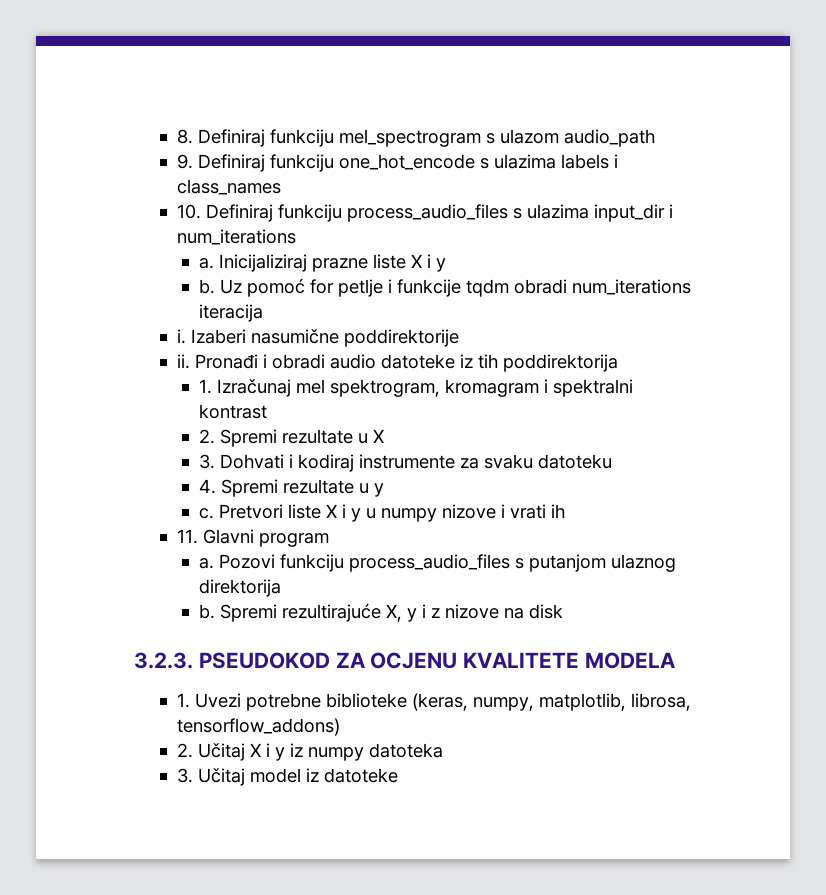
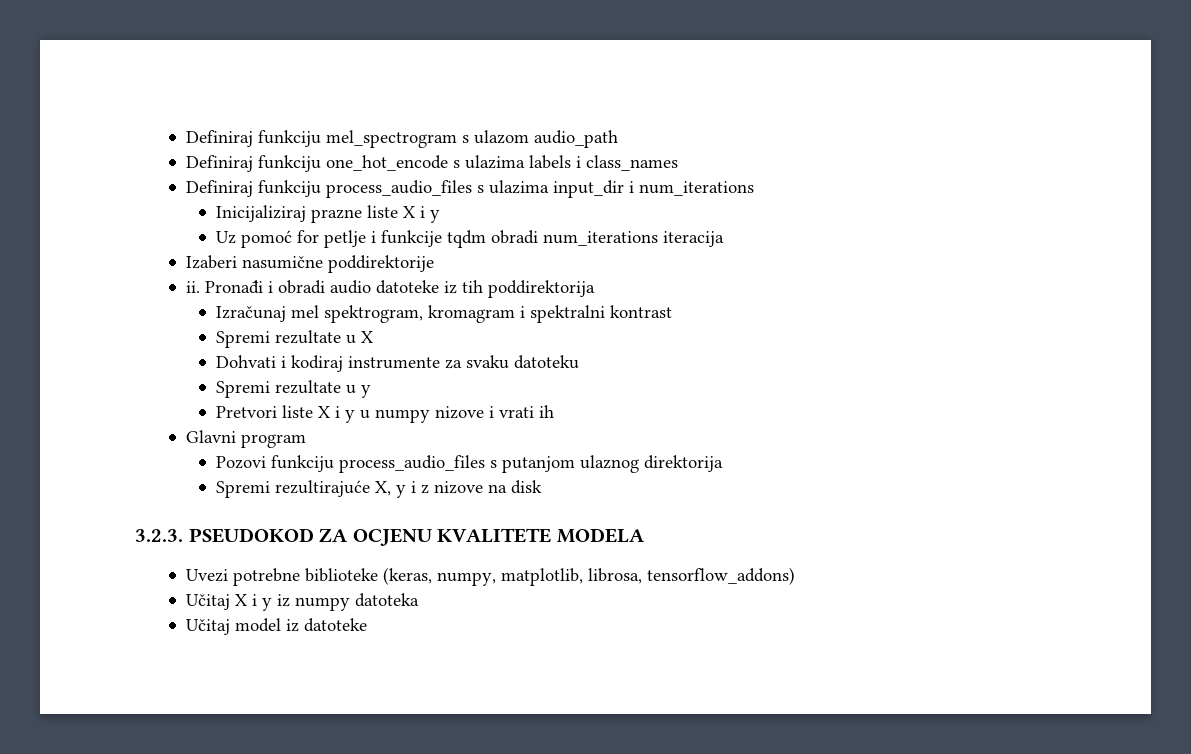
- 8. Definiraj funkciju mel_spectrogram s ulazom audio_path
+ Definiraj funkciju mel_spectrogram s ulazom audio_path
- 9. Definiraj funkciju one_hot_encode s ulazima labels i class_names
+ Definiraj funkciju one_hot_encode s ulazima labels i class_names
- 10. Definiraj funkciju process_audio_files s ulazima input_dir i num_iterations
- a. Inicijaliziraj prazne liste X i y
- b. Uz pomoć for petlje i funkcije tqdm obradi num_iterations iteracija
+ Definiraj funkciju process_audio_files s ulazima input_dir i num_iterations
+ Inicijaliziraj prazne liste X i y
+ Uz pomoć for petlje i funkcije tqdm obradi num_iterations iteracija
- i.
- 1. Izračunaj mel spektrogram, kromagram i spektralni kontrast
+ Izračunaj mel spektrogram, kromagram i spektralni kontrast
- 2. Spremi rezultate u X
+ Spremi rezultate u X
- 3. Dohvati i kodiraj instrumente za svaku datoteku
+ Dohvati i kodiraj instrumente za svaku datoteku
- 4. Spremi rezultate u y
+ Spremi rezultate u y
- c.
- 11. Glavni program
- a. Pozovi funkciju process_audio_files s putanjom ulaznog direktorija
- b. Spremi rezultirajuće X, y i z nizove na disk
+ Glavni program
+ Pozovi funkciju process_audio_files s putanjom ulaznog direktorija
+ Spremi rezultirajuće X, y i z nizove na disk
- 1. Uvezi potrebne biblioteke (keras, numpy, matplotlib, librosa, tensorflow_addons)
+ Uvezi potrebne biblioteke (keras, numpy, matplotlib, librosa, tensorflow_addons)
- 2. Učitaj X i y iz numpy datoteka
+ Učitaj X i y iz numpy datoteka
- 3. Učitaj model iz datoteke
+ Učitaj model iz datoteke

